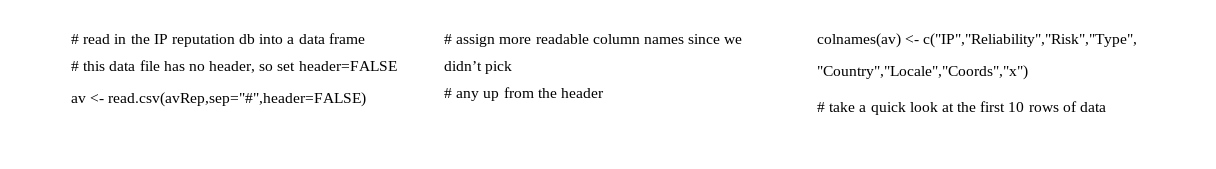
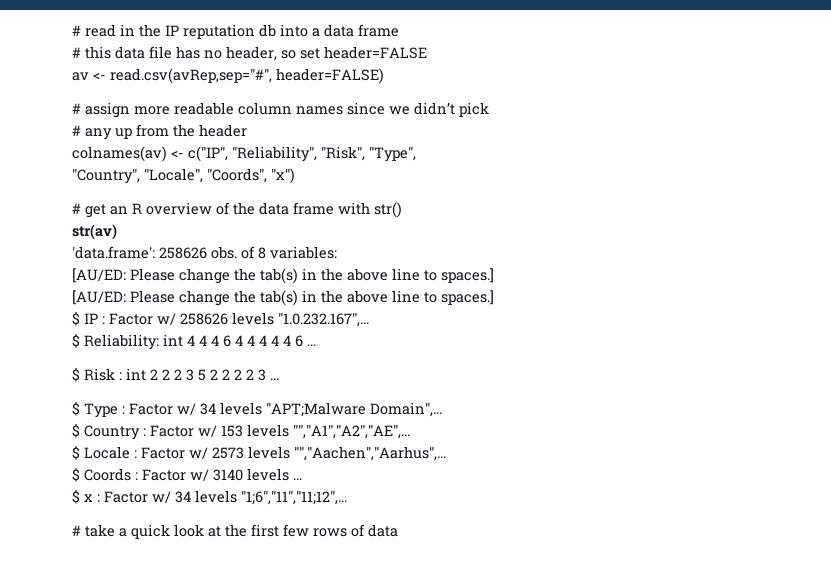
- av <- read.csv(avRep,sep="#",header=FALSE)
+ av <- read.csv(avRep,sep="#", header=FALSE)
- colnames(av) <- c("IP","Reliability","Risk","Type",
- "Country","Locale","Coords","x")
+ colnames(av) <- c("IP", "Reliability", "Risk", "Type",
+ "Country", "Locale", "Coords", "x")
+ # get an R overview of the data frame with str()
+ str(av)
+ 'data.frame': 258626 obs. of 8 variables:
+ [AU/ED: Please change the tab(s) in the above line to spaces.]
+ [AU/ED: Please change the tab(s) in the above line to spaces.]
+ $ IP : Factor w/ 258626 levels "1.0.232.167",...
+ $ Reliability: int 4 4 4 6 4 4 4 4 4 6 ...
+ $ Risk : int 2 2 2 3 5 2 2 2 2 3 ...
+ $ Type : Factor w/ 34 levels "APT;Malware Domain",...
+ $ Country : Factor w/ 153 levels "","A1","A2","AE",...
+ $ Locale : Factor w/ 2573 levels "","Aachen","Aarhus",...
+ $ Coords : Factor w/ 3140 levels ...
+ $ x : Factor w/ 34 levels "1;6","11","11;12",...
- # take a quick look at the first 10 rows of data
+ # take a quick look at the first few rows of data

